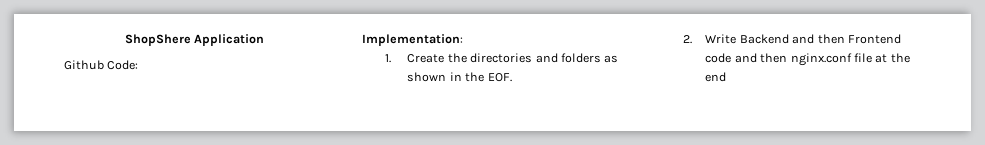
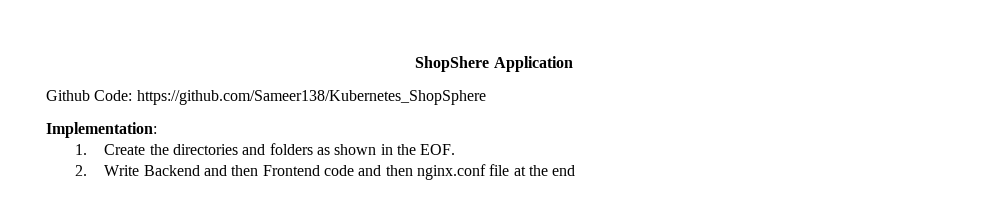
- Github Code:
+ Github Code: https://github.com/Sameer138/Kubernetes_ShopSphere

